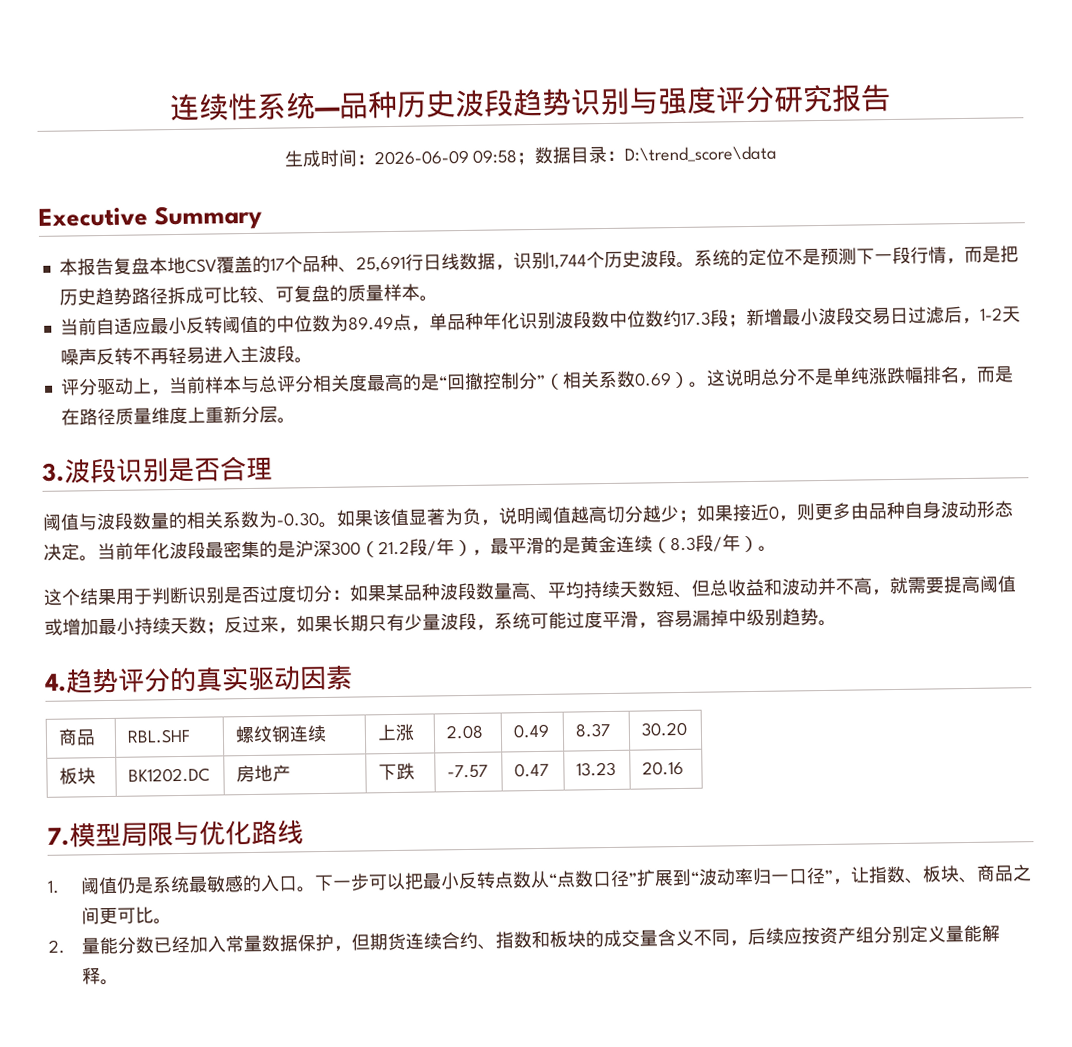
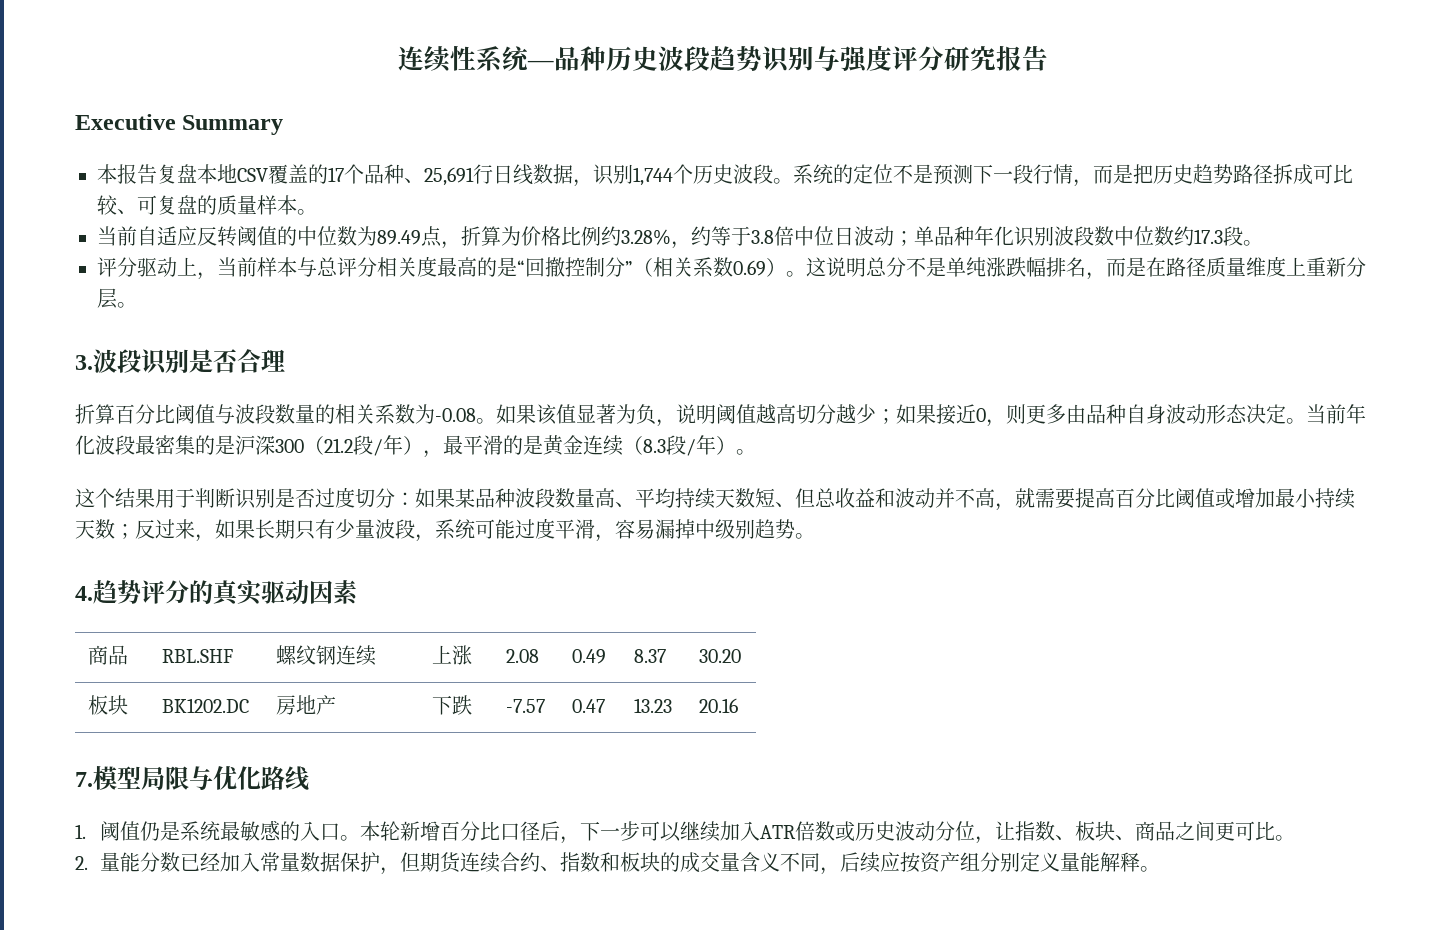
- 生成时间：2026-06-09 09:58；数据目录：D:\trend_score\data
- 当前自适应最小反转阈值的中位数为89.49点，单品种年化识别波段数中位数约17.3段；新增最小波段交易日过滤后，1-2天噪声反转不再轻易进入主波段。
+ 当前自适应反转阈值的中位数为89.49点，折算为价格比例约3.28%，约等于3.8倍中位日波动；单品种年化识别波段数中位数约17.3段。
- 阈值与波段数量的相关系数为-0.30。
+ 折算百分比阈值与波段数量的相关系数为-0.08。
- 这个结果用于判断识别是否过度切分：如果某品种波段数量高、平均持续天数短、但总收益和波动并不高，就需要提高阈值或增加最小持续天数；反过来，如果长期只有少量波段，系统可能过度平滑，容易漏掉中级别趋势。
+ 这个结果用于判断识别是否过度切分：如果某品种波段数量高、平均持续天数短、但总收益和波动并不高，就需要提高百分比阈值或增加最小持续天数；反过来，如果长期只有少量波段，系统可能过度平滑，容易漏掉中级别趋势。
- 下一步可以把最小反转点数从“点数口径”扩展到“波动率归一口径”，让指数、板块、商品之间更可比。
+ 本轮新增百分比口径后，下一步可以继续加入ATR倍数或历史波动分位，让指数、板块、商品之间更可比。

